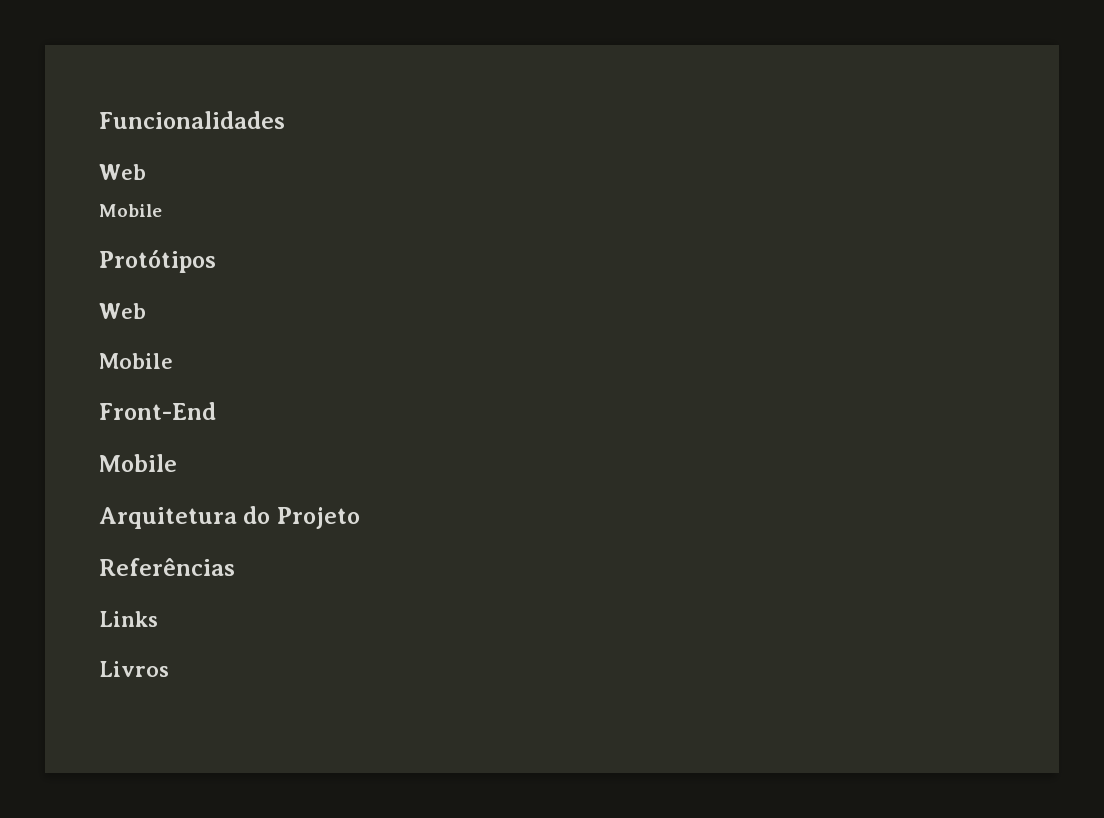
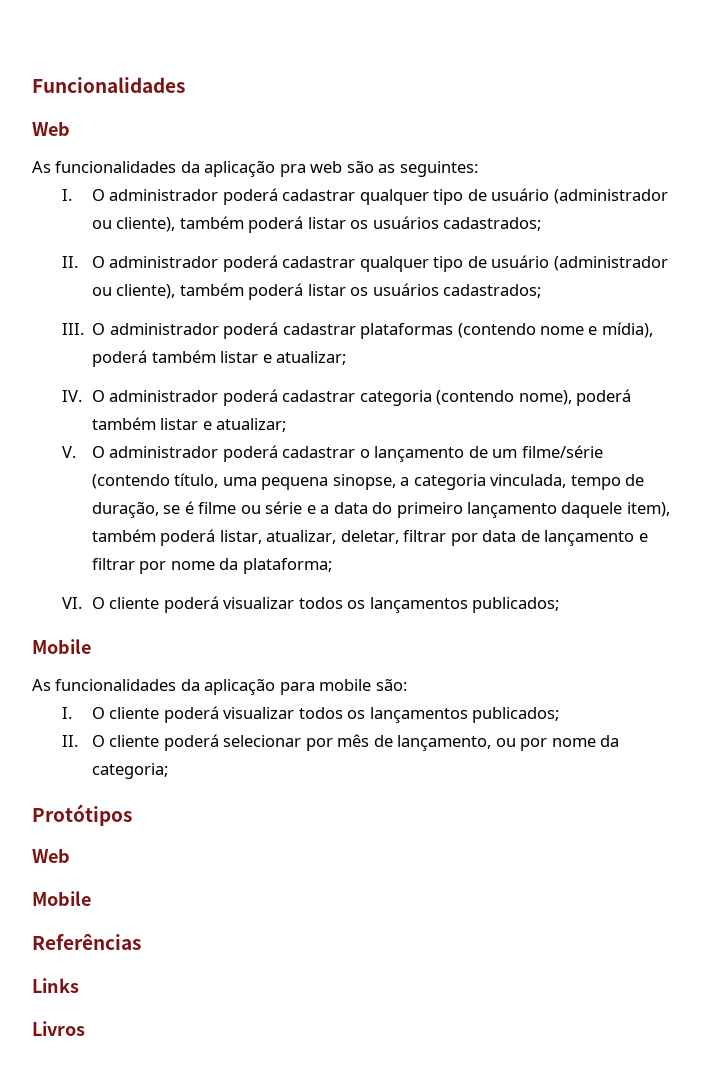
  Funcionalidades
  Web
+ As funcionalidades da aplicação pra web são as seguintes:
+ I. O administrador poderá cadastrar qualquer tipo de usuário (administrador ou cliente), também poderá listar os usuários cadastrados;
+ II. O administrador poderá cadastrar qualquer tipo de usuário (administrador ou cliente), também poderá listar os usuários cadastrados;
+ III. O administrador poderá cadastrar plataformas (contendo nome e mídia), poderá também listar e atualizar;
+ IV. O administrador poderá cadastrar categoria (contendo nome), poderá também listar e atualizar;
+ V. O administrador poderá cadastrar o lançamento de um filme/série (contendo título, uma pequena sinopse, a categoria vinculada, tempo de duração, se é filme ou série e a data do primeiro lançamento daquele item), também poderá listar, atualizar, deletar, filtrar por data de lançamento e filtrar por nome da plataforma;
+ VI. O cliente poderá visualizar todos os lançamentos publicados;
  Mobile
+ As funcionalidades da aplicação para mobile são:
+ I. O cliente poderá visualizar todos os lançamentos publicados;
+ II. O cliente poderá selecionar por mês de lançamento, ou por nome da categoria;
  Protótipos
  Web
  Mobile
- Front-End
- Mobile
- Arquitetura do Projeto

